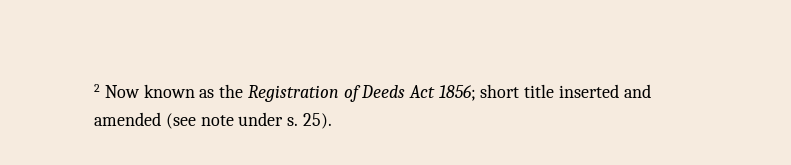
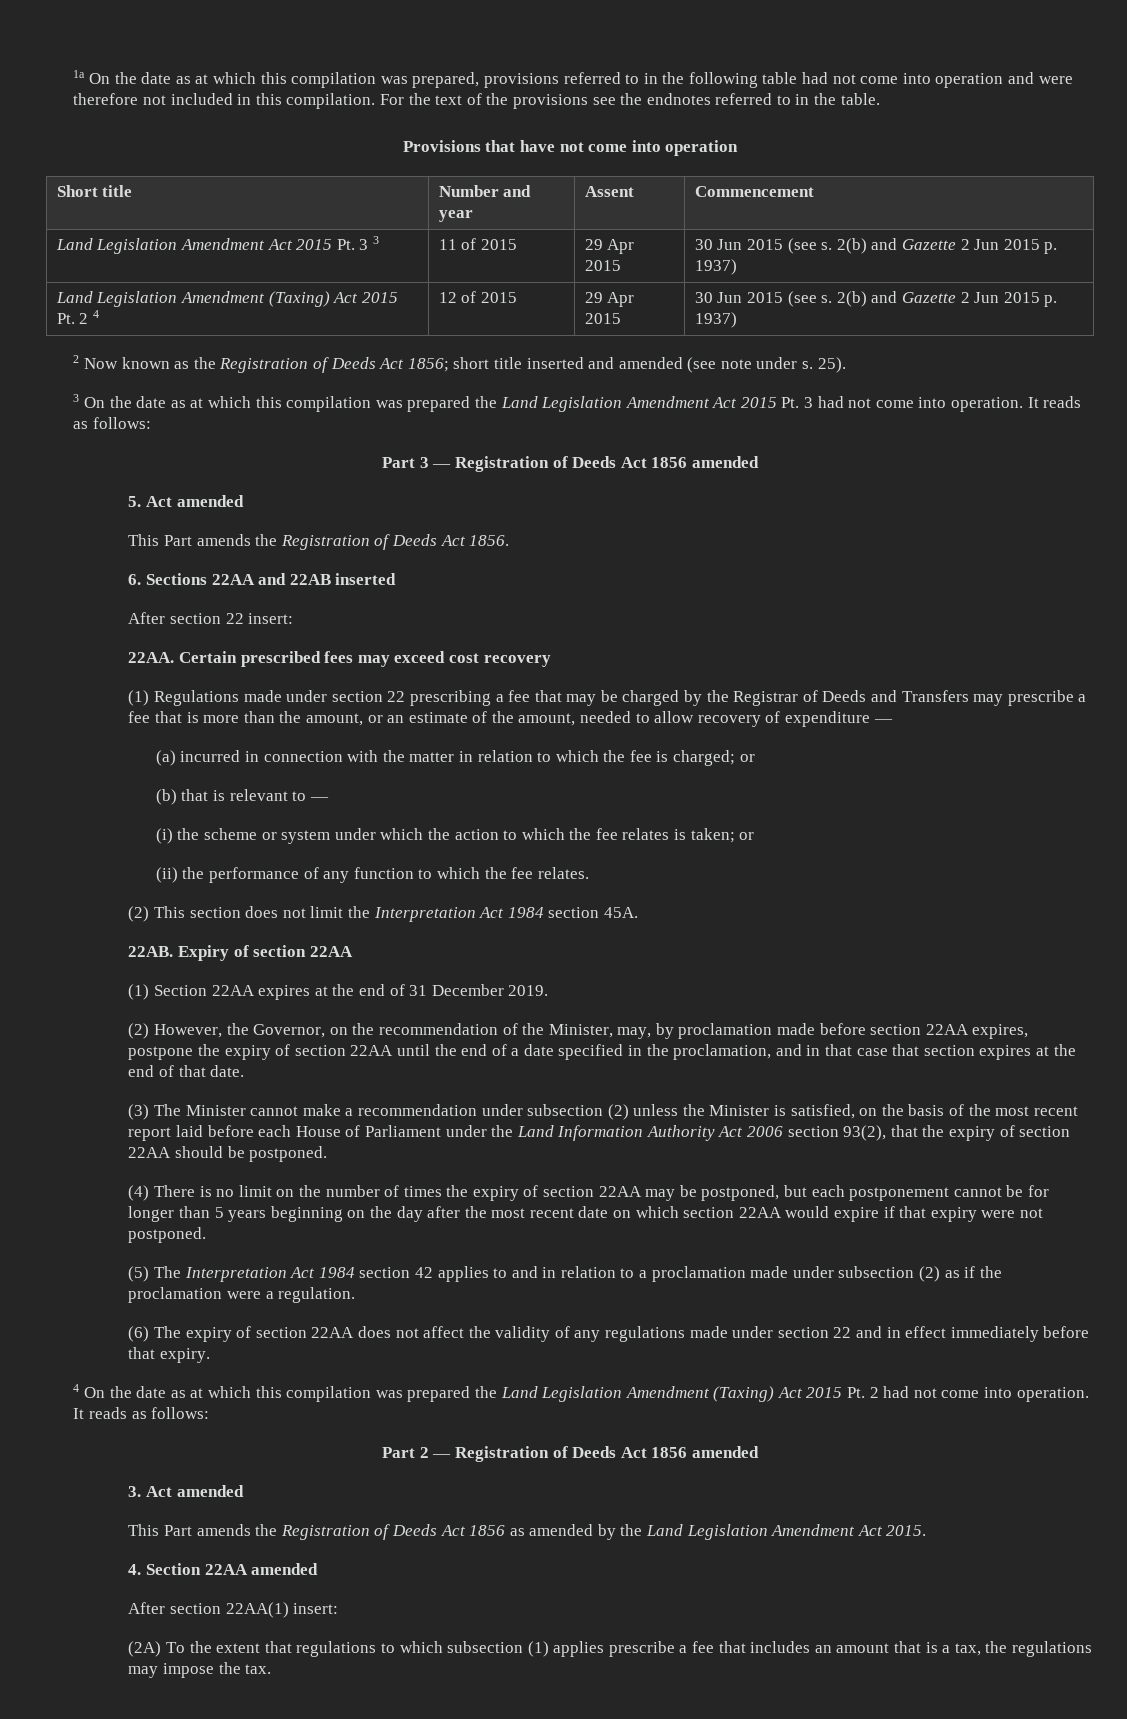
+ 1a On the date as at which this compilation was prepared, provisions referred to in the following table had not come into operation and were therefore not included in this compilation. For the text of the provisions see the endnotes referred to in the table.
+ Provisions that have not come into operation
+ Short title | Number and year | Assent | Commencement
+ Land Legislation Amendment Act 2015 Pt. 3 3 | 11 of 2015 | 29 Apr 2015 | 30 Jun 2015 (see s. 2(b) and Gazette 2 Jun 2015 p. 1937)
+ Land Legislation Amendment (Taxing) Act 2015 Pt. 2 4 | 12 of 2015 | 29 Apr 2015 | 30 Jun 2015 (see s. 2(b) and Gazette 2 Jun 2015 p. 1937)
+ 3 On the date as at which this compilation was prepared the Land Legislation Amendment Act 2015 Pt. 3 had not come into operation. It reads as follows:
+ Part 3 — Registration of Deeds Act 1856 amended
+ 5. Act amended
+ This Part amends the Registration of Deeds Act 1856.
+ 6. Sections 22AA and 22AB inserted
+ After section 22 insert:
+ 22AA. Certain prescribed fees may exceed cost recovery
+ (1) Regulations made under section 22 prescribing a fee that may be charged by the Registrar of Deeds and Transfers may prescribe a fee that is more than the amount, or an estimate of the amount, needed to allow recovery of expenditure —
+ (a) incurred in connection with the matter in relation to which the fee is charged; or
+ (b) that is relevant to —
+ (i) the scheme or system under which the action to which the fee relates is taken; or
+ (ii) the performance of any function to which the fee relates.
+ (2) This section does not limit the Interpretation Act 1984 section 45A.
+ 22AB. Expiry of section 22AA
+ (1) Section 22AA expires at the end of 31 December 2019.
+ (2) However, the Governor, on the recommendation of the Minister, may, by proclamation made before section 22AA expires, postpone the expiry of section 22AA until the end of a date specified in the proclamation, and in that case that section expires at the end of that date.
+ (3) The Minister cannot make a recommendation under subsection (2) unless the Minister is satisfied, on the basis of the most recent report laid before each House of Parliament under the Land Information Authority Act 2006 section 93(2), that the expiry of section 22AA should be postponed.
+ (4) There is no limit on the number of times the expiry of section 22AA may be postponed, but each postponement cannot be for longer than 5 years beginning on the day after the most recent date on which section 22AA would expire if that expiry were not postponed.
+ (5) The Interpretation Act 1984 section 42 applies to and in relation to a proclamation made under subsection (2) as if the proclamation were a regulation.
+ (6) The expiry of section 22AA does not affect the validity of any regulations made under section 22 and in effect immediately before that expiry.
+ 4 On the date as at which this compilation was prepared the Land Legislation Amendment (Taxing) Act 2015 Pt. 2 had not come into operation. It reads as follows:
+ Part 2 — Registration of Deeds Act 1856 amended
+ 3. Act amended
+ This Part amends the Registration of Deeds Act 1856 as amended by the Land Legislation Amendment Act 2015.
+ 4. Section 22AA amended
+ After section 22AA(1) insert:
+ (2A) To the extent that regulations to which subsection (1) applies prescribe a fee that includes an amount that is a tax, the regulations may impose the tax.

